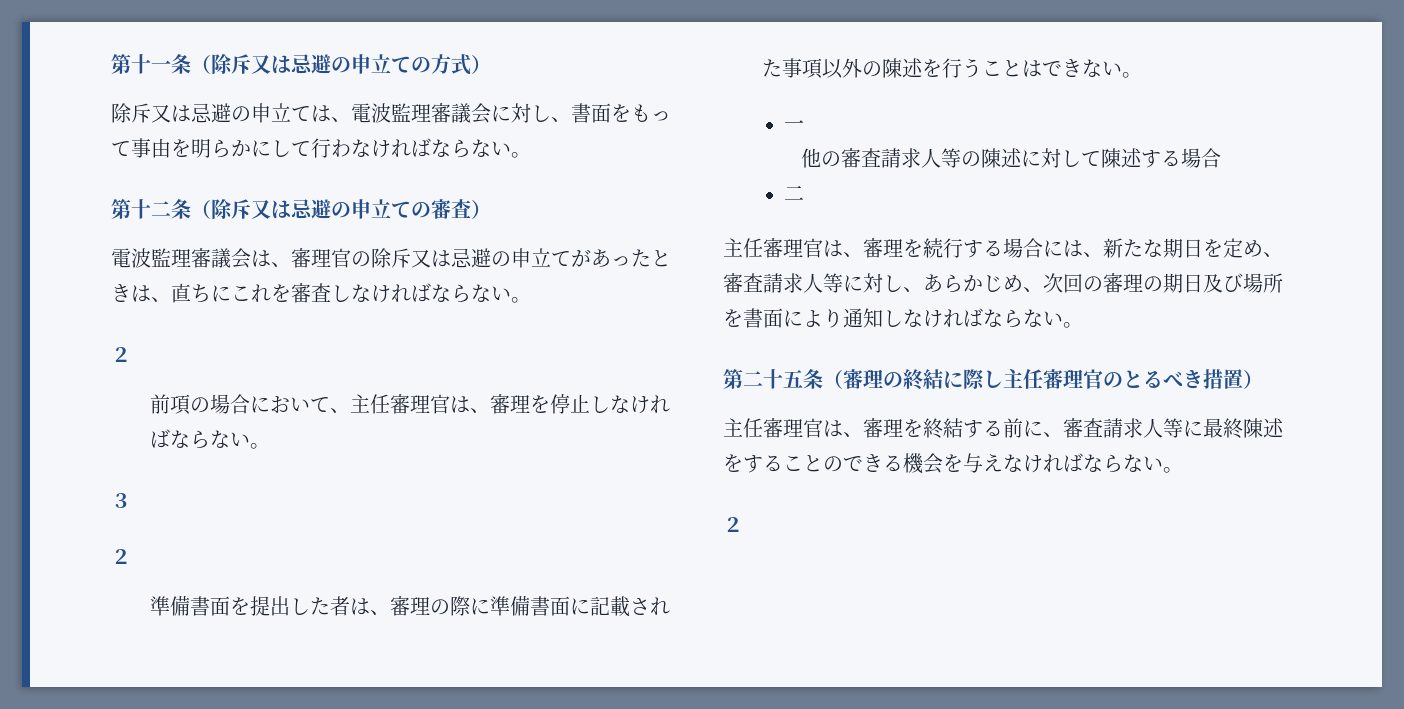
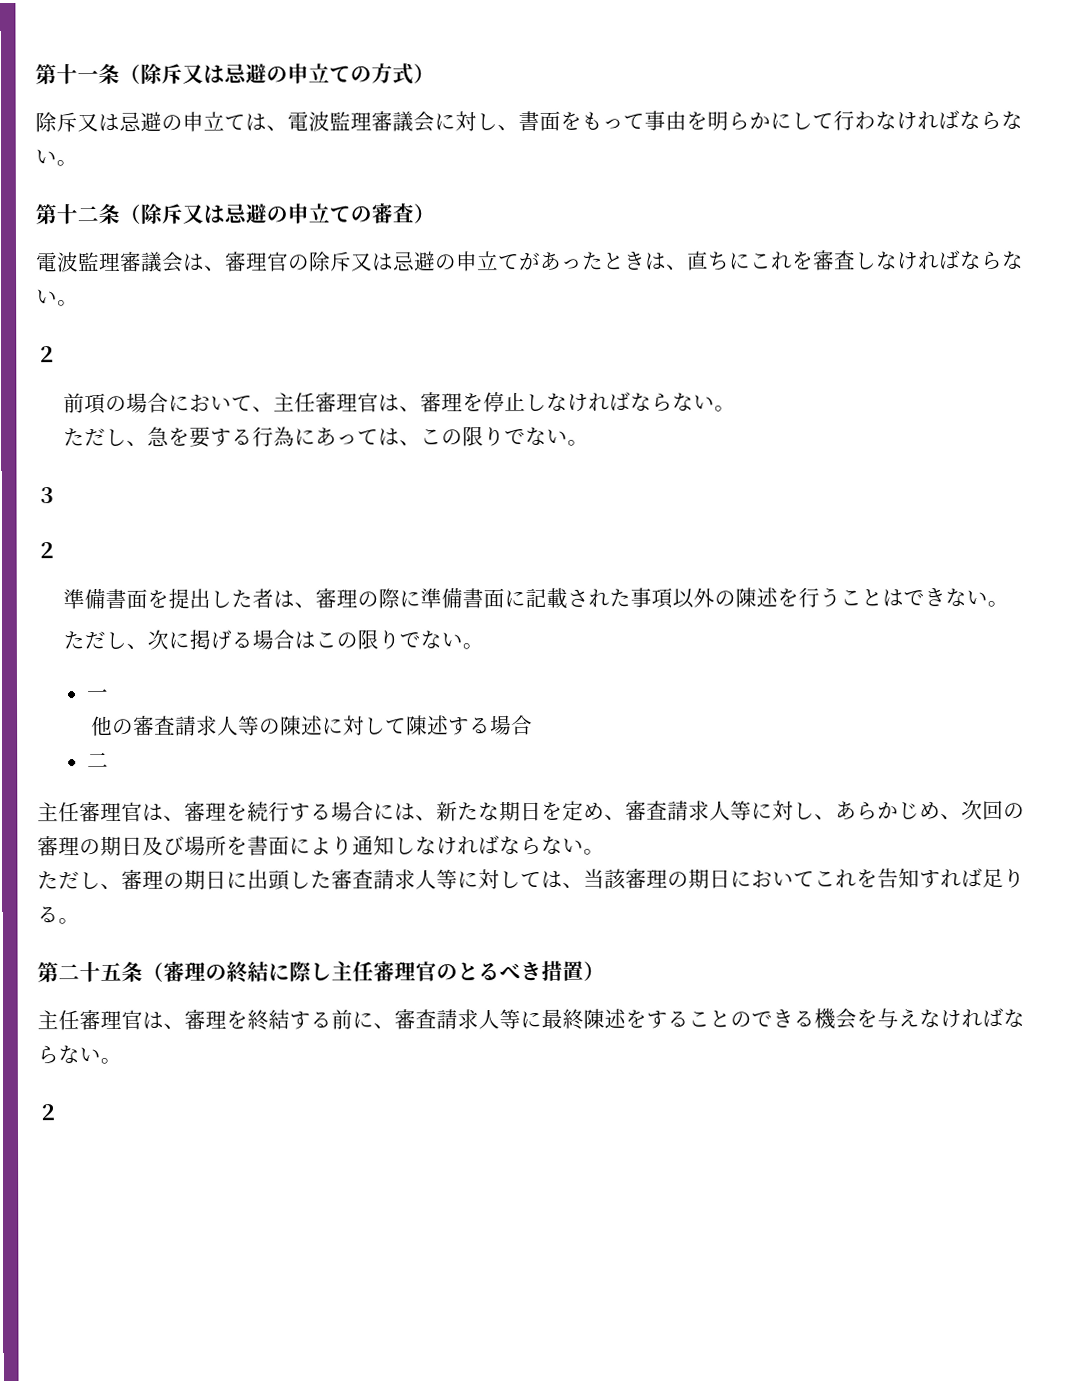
+ ただし、急を要する行為にあっては、この限りでない。
+ ただし、次に掲げる場合はこの限りでない。
+ ただし、審理の期日に出頭した審査請求人等に対しては、当該審理の期日においてこれを告知すれば足りる。

